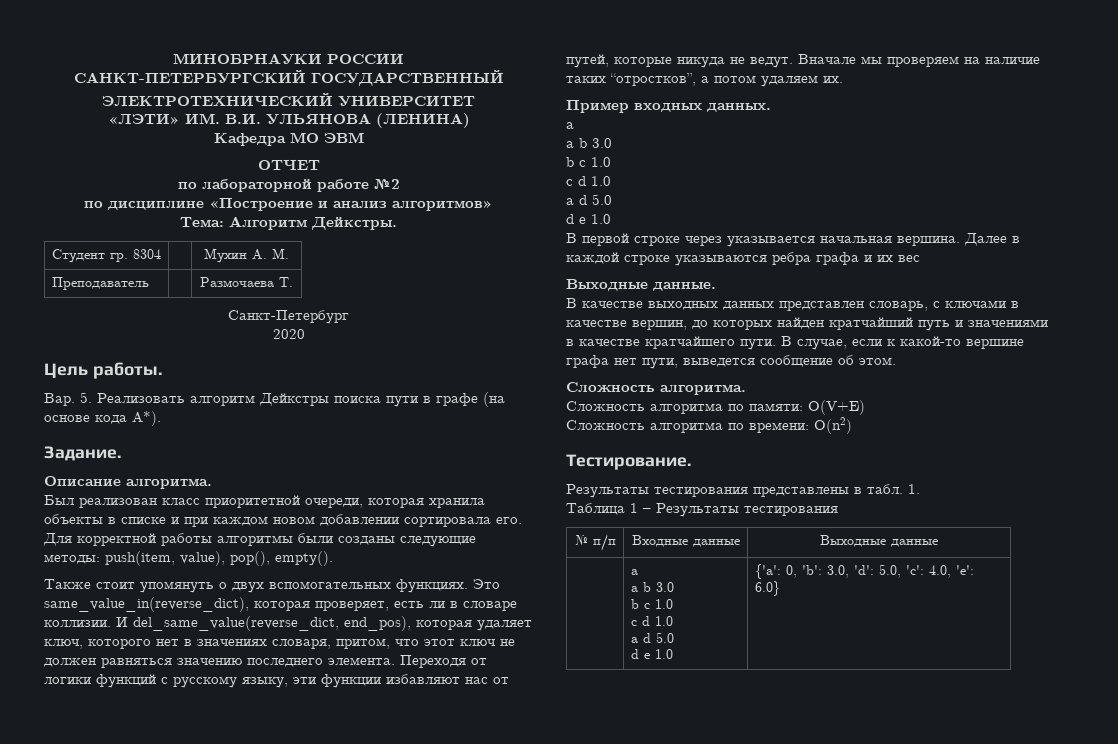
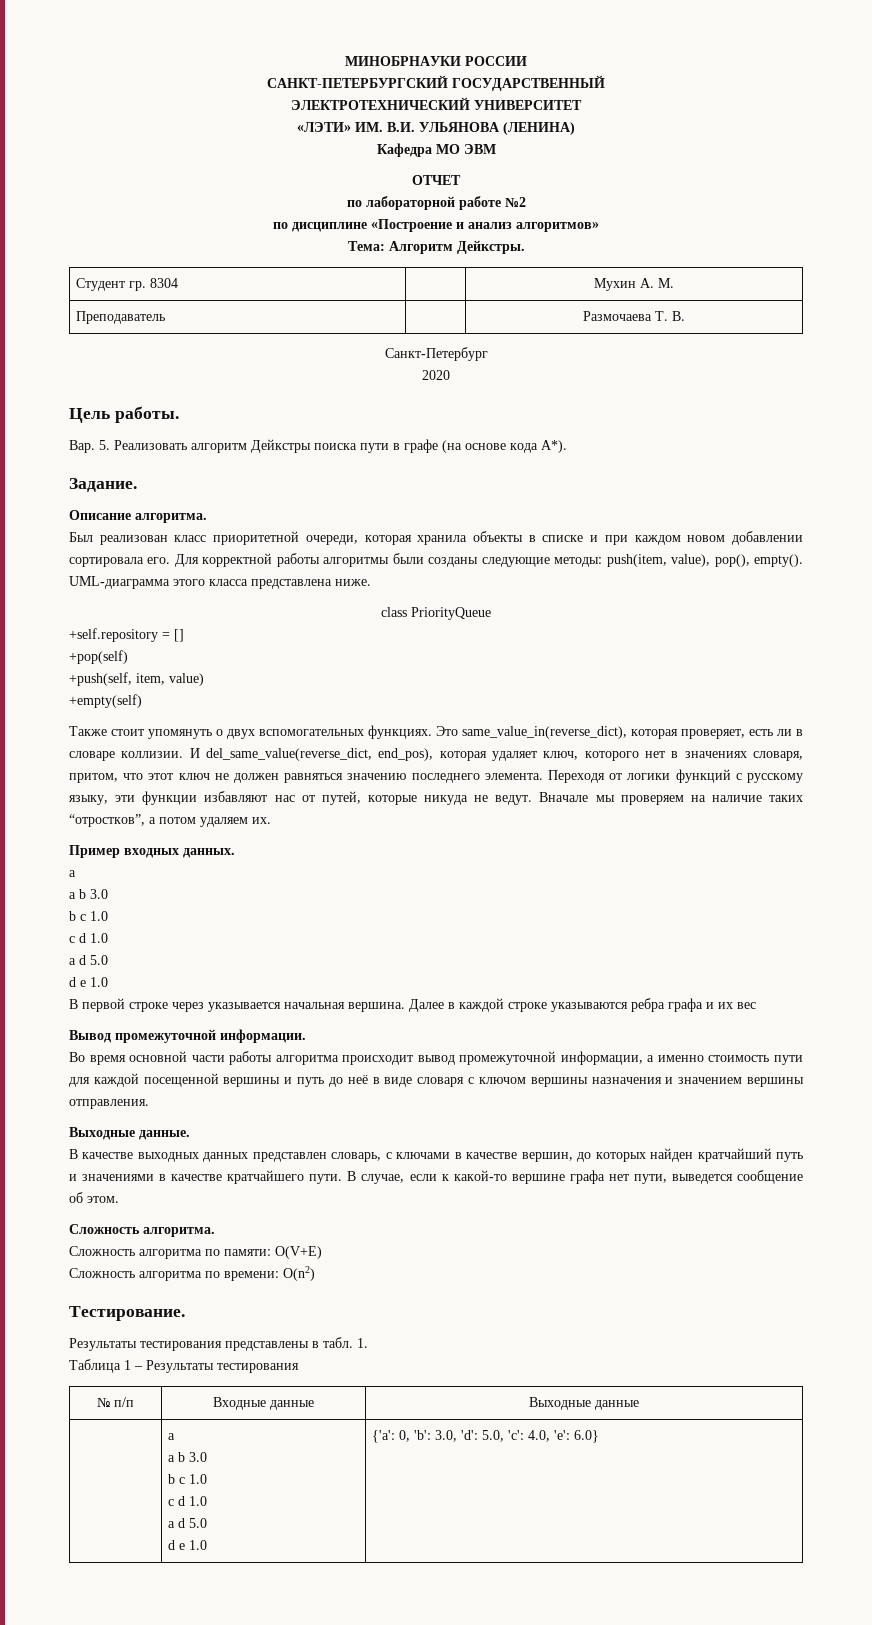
- Преподаватель | | Размочаева Т.
+ Преподаватель | | Размочаева Т. В.
+ UML-диаграмма этого класса представлена ниже.
+ class PriorityQueue
+ +self.repository = []
+ +pop(self)
+ +push(self, item, value)
+ +empty(self)
+ Вывод промежуточной информации.
+ Во время основной части работы алгоритма происходит вывод промежуточной информации, а именно стоимость пути для каждой посещенной вершины и путь до неё в виде словаря с ключом вершины назначения и значением вершины отправления.

